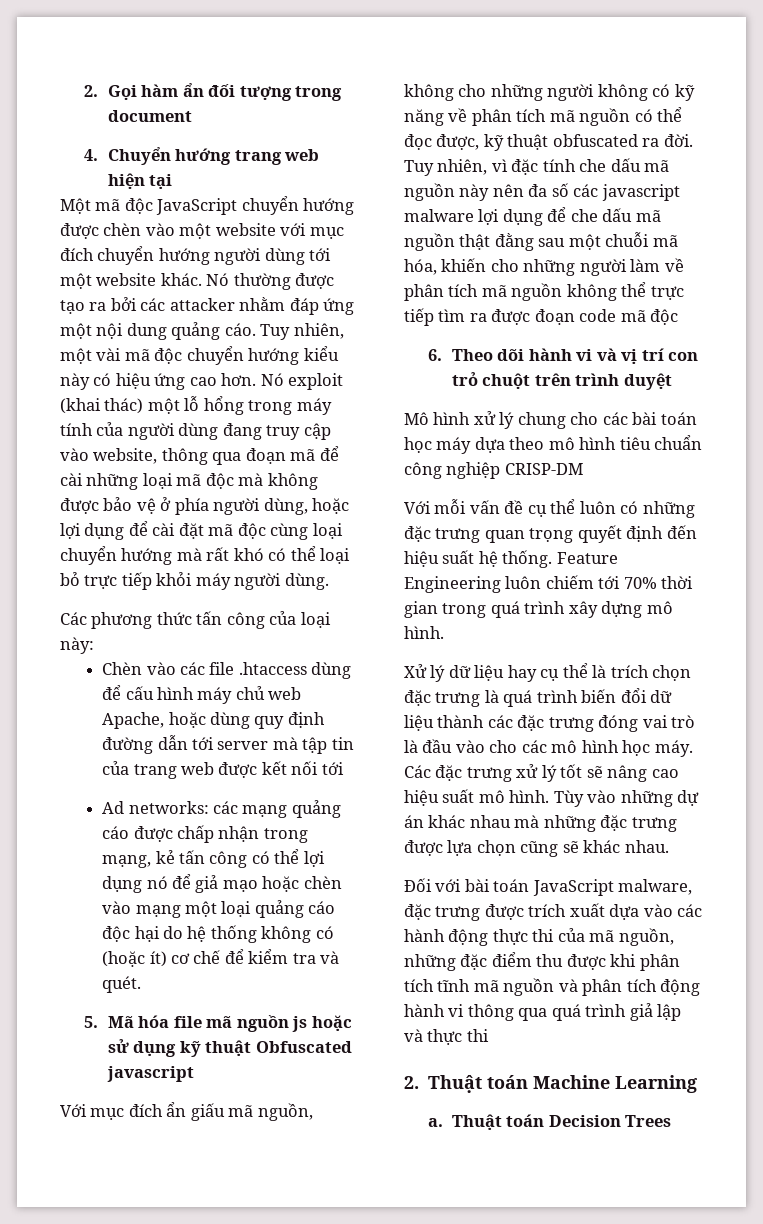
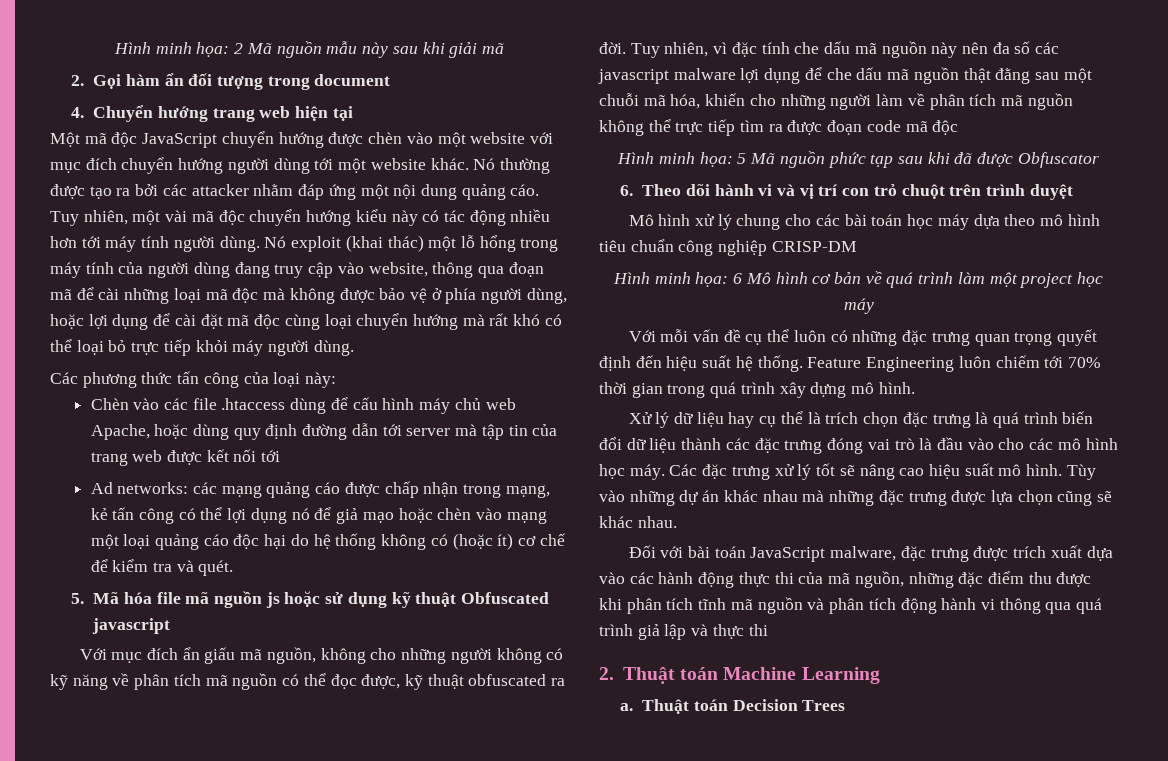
+ Hình minh họa: 2 Mã nguồn mẫu này sau khi giải mã
- Tuy nhiên, một vài mã độc chuyển hướng kiểu này có hiệu ứng cao hơn.
+ Tuy nhiên, một vài mã độc chuyển hướng kiểu này có tác động nhiều hơn tới máy tính người dùng.
+ Hình minh họa: 5 Mã nguồn phức tạp sau khi đã được Obfuscator
+ Hình minh họa: 6 Mô hình cơ bản về quá trình làm một project học máy

